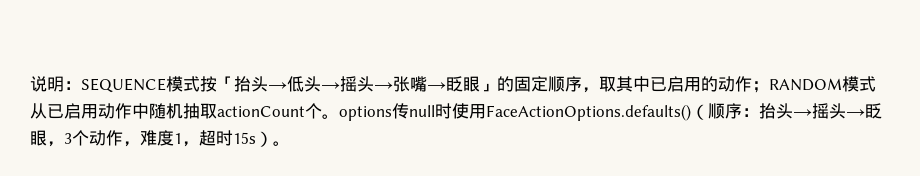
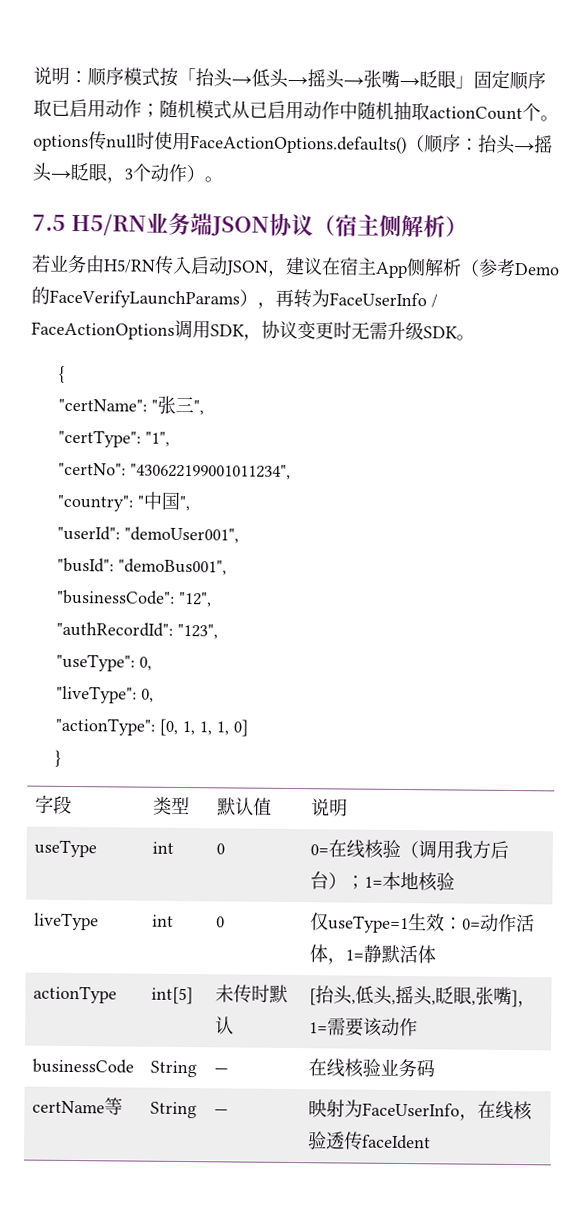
- 说明：SEQUENCE模式按「抬头→低头→摇头→张嘴→眨眼」的固定顺序，取其中已启用的动作；RANDOM模式从已启用动作中随机抽取actionCount个。options传null时使用FaceActionOptions.defaults()（顺序：抬头→摇头→眨眼，3个动作，难度1，超时15s）。
+ 说明：顺序模式按「抬头→低头→摇头→张嘴→眨眼」固定顺序取已启用动作；随机模式从已启用动作中随机抽取actionCount个。options传null时使用FaceActionOptions.defaults()（顺序：抬头→摇头→眨眼，3个动作）。
+ 7.5 H5/RN业务端JSON协议（宿主侧解析）
+ 若业务由H5/RN传入启动JSON，建议在宿主App侧解析（参考Demo的FaceVerifyLaunchParams），再转为FaceUserInfo / FaceActionOptions调用SDK，协议变更时无需升级SDK。
+ {
+ "certName": "张三",
+ "certType": "1",
+ "certNo": "430622199001011234",
+ "country": "中国",
+ "userId": "demoUser001",
+ "busId": "demoBus001",
+ "businessCode": "12",
+ "authRecordId": "123",
+ "useType": 0,
+ "liveType": 0,
+ "actionType": [0, 1, 1, 1, 0]
+ }
+ 字段 | 类型 | 默认值 | 说明
+ useType | int | 0 | 0=在线核验（调用我方后台）；1=本地核验
+ liveType | int | 0 | 仅useType=1生效：0=动作活体，1=静默活体
+ actionType | int[5] | 未传时默认 | [抬头,低头,摇头,眨眼,张嘴]，1=需要该动作
+ businessCode | String | — | 在线核验业务码
+ certName等 | String | — | 映射为FaceUserInfo，在线核验透传faceIdent

